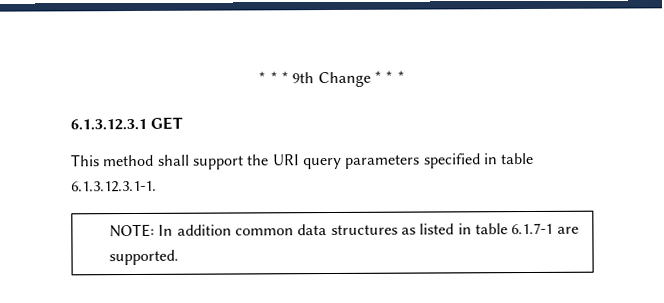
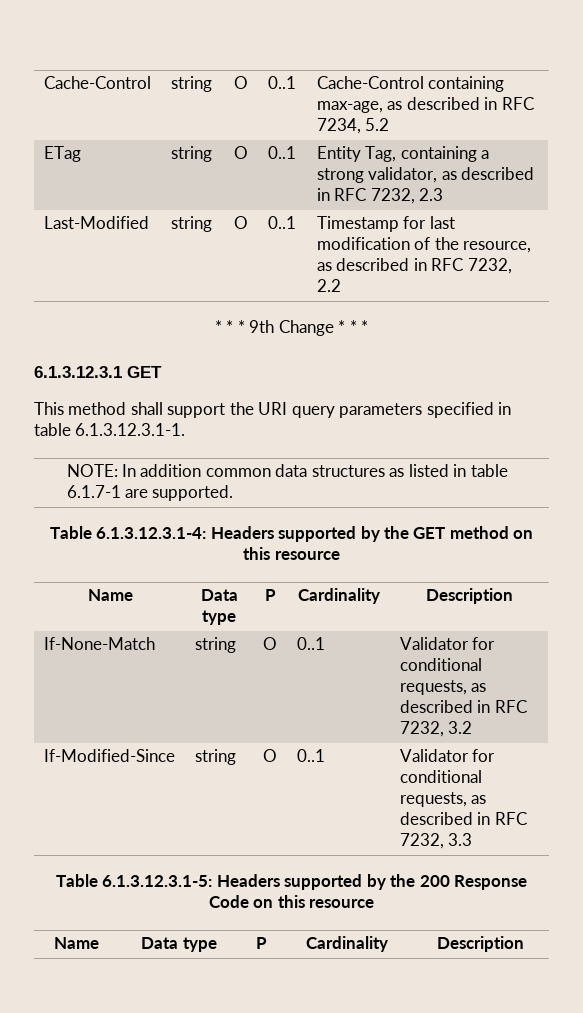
+ Cache-Control | string | O | 0..1 | Cache-Control containing max-age, as described in RFC 7234, 5.2
+ ETag | string | O | 0..1 | Entity Tag, containing a strong validator, as described in RFC 7232, 2.3
+ Last-Modified | string | O | 0..1 | Timestamp for last modification of the resource, as described in RFC 7232, 2.2
+ Table 6.1.3.12.3.1-4: Headers supported by the GET method on this resource
+ Name | Data type | P | Cardinality | Description
+ If-None-Match | string | O | 0..1 | Validator for conditional requests, as described in RFC 7232, 3.2
+ If-Modified-Since | string | O | 0..1 | Validator for conditional requests, as described in RFC 7232, 3.3
+ Table 6.1.3.12.3.1-5: Headers supported by the 200 Response Code on this resource
+ Name | Data type | P | Cardinality | Description

